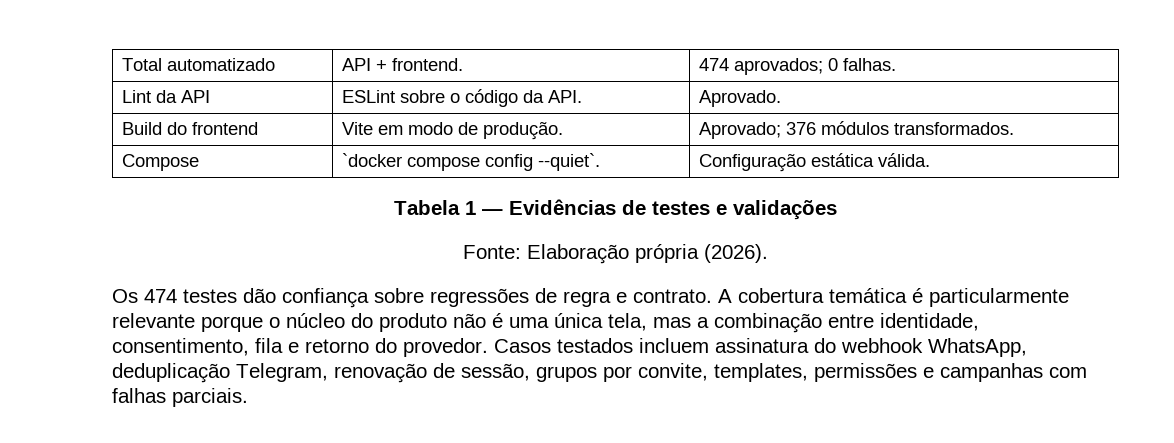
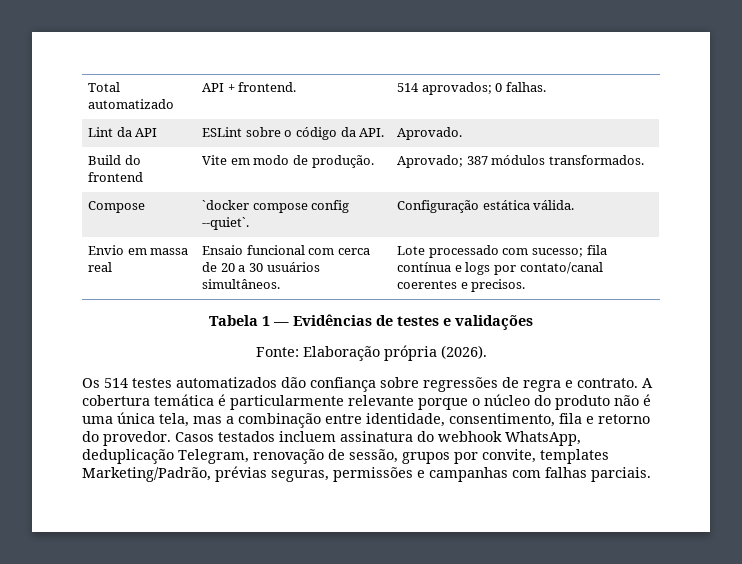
- Total automatizado | API + frontend. | 474 aprovados; 0 falhas.
+ Total automatizado | API + frontend. | 514 aprovados; 0 falhas.
- Build do frontend | Vite em modo de produção. | Aprovado; 376 módulos transformados.
+ Build do frontend | Vite em modo de produção. | Aprovado; 387 módulos transformados.
+ Envio em massa real | Ensaio funcional com cerca de 20 a 30 usuários simultâneos. | Lote processado com sucesso; fila contínua e logs por contato/canal coerentes e precisos.
- Os 474 testes dão confiança sobre regressões de regra e contrato.
+ Os 514 testes automatizados dão confiança sobre regressões de regra e contrato.
- Casos testados incluem assinatura do webhook WhatsApp, deduplicação Telegram, renovação de sessão, grupos por convite, templates, permissões e campanhas com falhas parciais.
+ Casos testados incluem assinatura do webhook WhatsApp, deduplicação Telegram, renovação de sessão, grupos por convite, templates Marketing/Padrão, prévias seguras, permissões e campanhas com falhas parciais.

